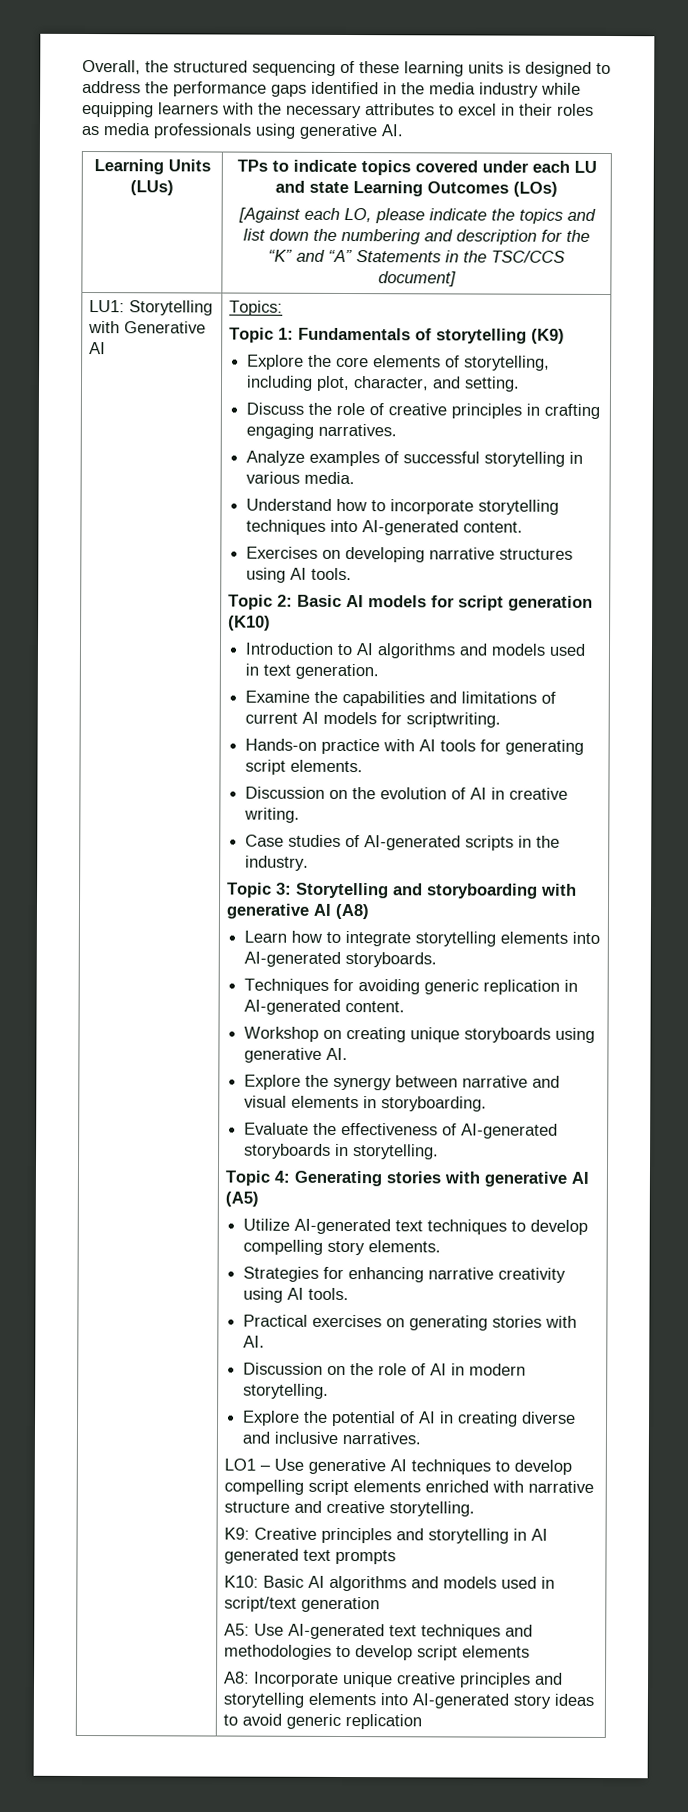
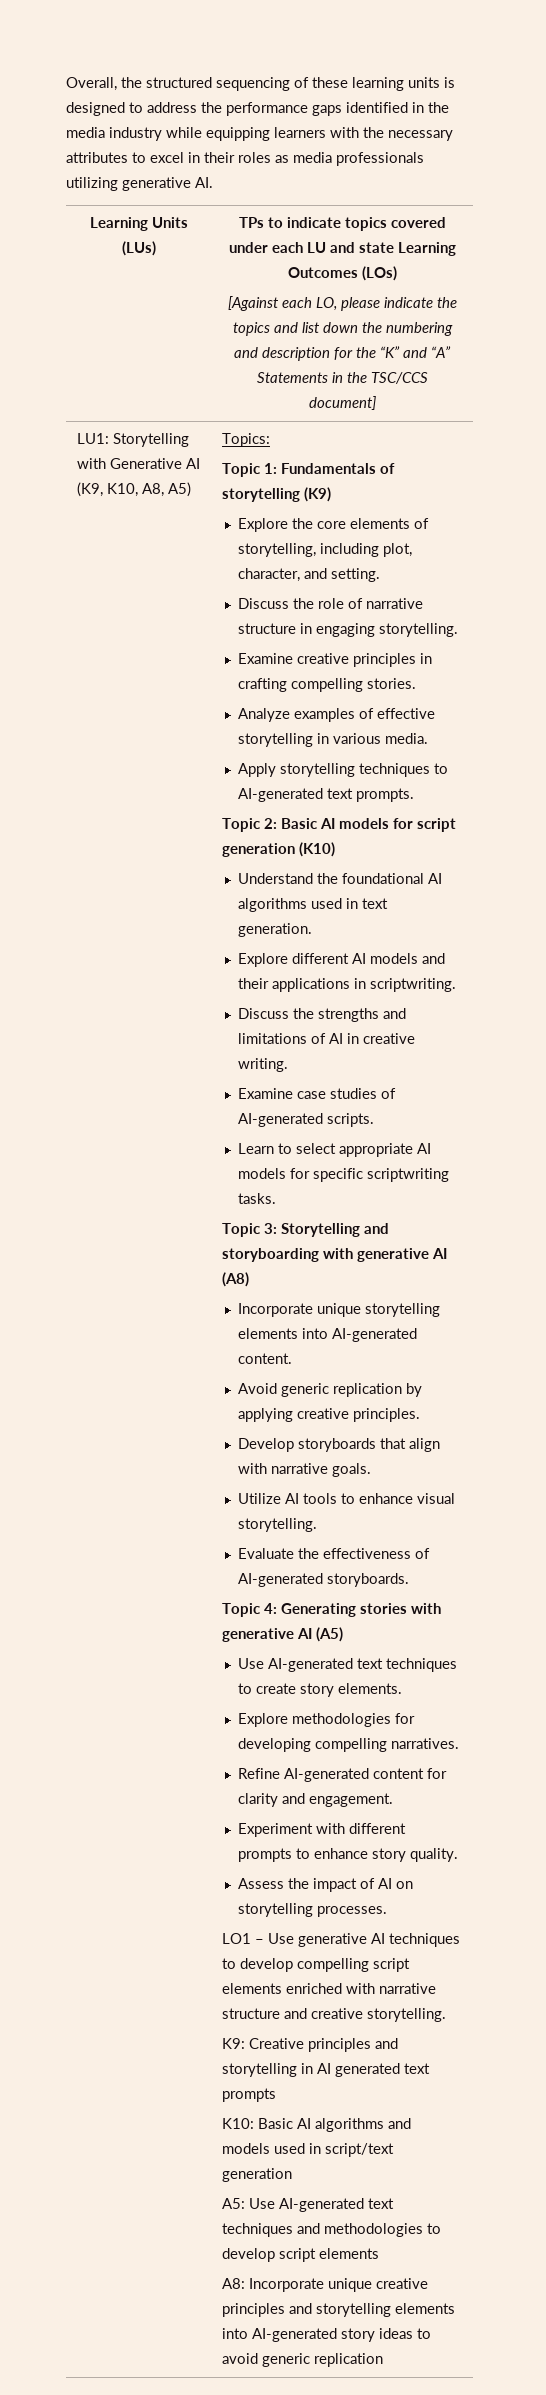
- Overall, the structured sequencing of these learning units is designed to address the performance gaps identified in the media industry while equipping learners with the necessary attributes to excel in their roles as media professionals using generative AI.
+ Overall, the structured sequencing of these learning units is designed to address the performance gaps identified in the media industry while equipping learners with the necessary attributes to excel in their roles as media professionals utilizing generative AI.
- LU1: Storytelling with Generative AI
+ LU1: Storytelling with Generative AI (K9, K10, A8, A5)
- Discuss the role of creative principles in crafting engaging narratives.
+ Discuss the role of narrative structure in engaging storytelling.
+ Examine creative principles in crafting compelling stories.
- Analyze examples of successful storytelling in various media.
+ Analyze examples of effective storytelling in various media.
- Understand how to incorporate storytelling techniques into AI-generated content.
- Exercises on developing narrative structures using AI tools.
+ Apply storytelling techniques to AI-generated text prompts.
- Introduction to AI algorithms and models used in text generation.
- Examine the capabilities and limitations of current AI models for scriptwriting.
- Hands-on practice with AI tools for generating script elements.
- Discussion on the evolution of AI in creative writing.
+ Understand the foundational AI algorithms used in text generation.
+ Explore different AI models and their applications in scriptwriting.
+ Discuss the strengths and limitations of AI in creative writing.
- Case studies of AI-generated scripts in the industry.
+ Examine case studies of AI-generated scripts.
+ Learn to select appropriate AI models for specific scriptwriting tasks.
- Learn how to integrate storytelling elements into AI-generated storyboards.
- Techniques for avoiding generic replication in AI-generated content.
- Workshop on creating unique storyboards using generative AI.
- Explore the synergy between narrative and visual elements in storyboarding.
+ Incorporate unique storytelling elements into AI-generated content.
+ Avoid generic replication by applying creative principles.
+ Develop storyboards that align with narrative goals.
+ Utilize AI tools to enhance visual storytelling.
- Evaluate the effectiveness of AI-generated storyboards in storytelling.
+ Evaluate the effectiveness of AI-generated storyboards.
- Utilize AI-generated text techniques to develop compelling story elements.
+ Use AI-generated text techniques to create story elements.
- Strategies for enhancing narrative creativity using AI tools.
- Practical exercises on generating stories with AI.
- Discussion on the role of AI in modern storytelling.
- Explore the potential of AI in creating diverse and inclusive narratives.
+ Explore methodologies for developing compelling narratives.
+ Refine AI-generated content for clarity and engagement.
+ Experiment with different prompts to enhance story quality.
+ Assess the impact of AI on storytelling processes.

